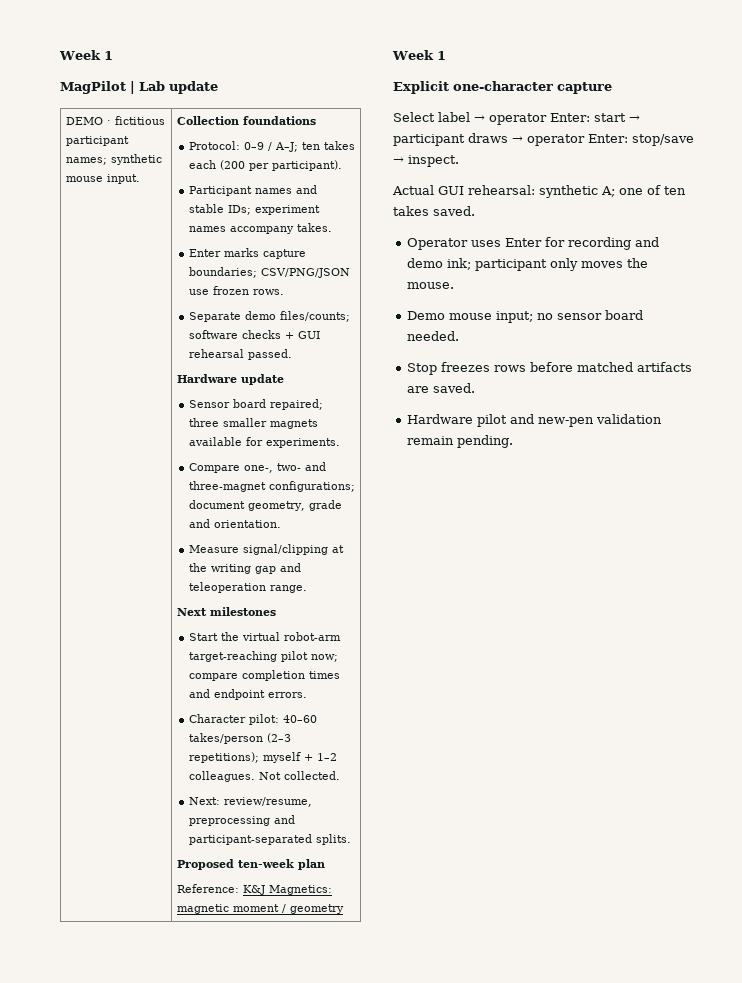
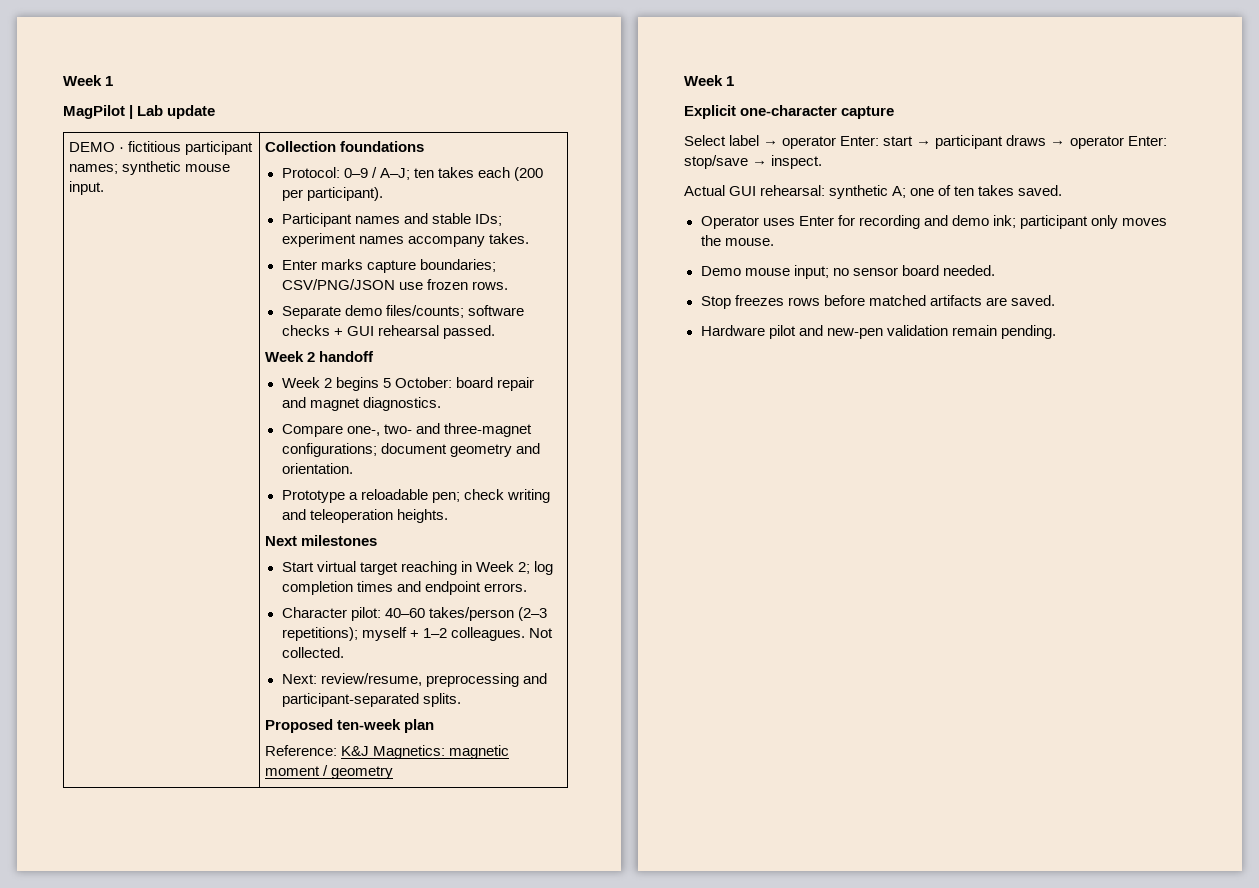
- Hardware update
- Sensor board repaired; three smaller magnets available for experiments.
+ Week 2 handoff
+ Week 2 begins 5 October: board repair and magnet diagnostics.
- Compare one-, two- and three-magnet configurations; document geometry, grade and orientation.
+ Compare one-, two- and three-magnet configurations; document geometry and orientation.
- Measure signal/clipping at the writing gap and teleoperation range.
+ Prototype a reloadable pen; check writing and teleoperation heights.
- Start the virtual robot-arm target-reaching pilot now; compare completion times and endpoint errors.
+ Start virtual target reaching in Week 2; log completion times and endpoint errors.

